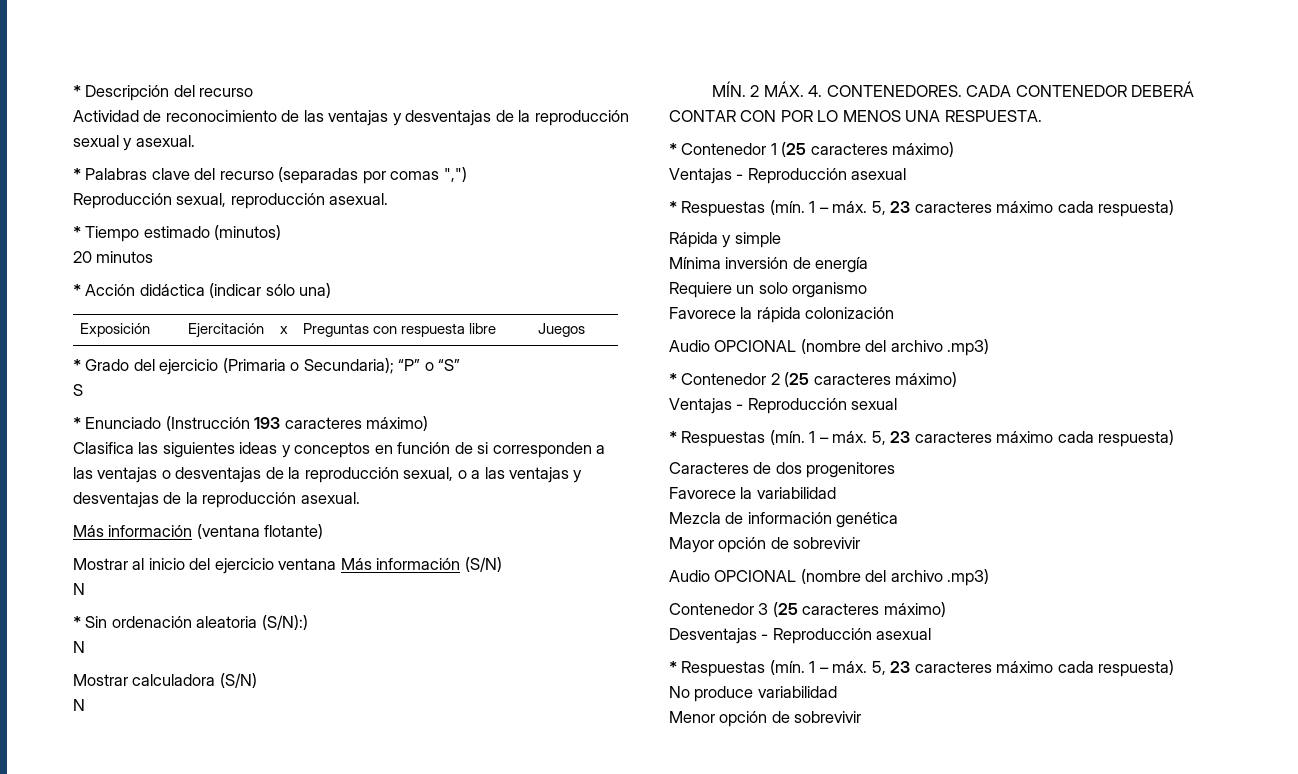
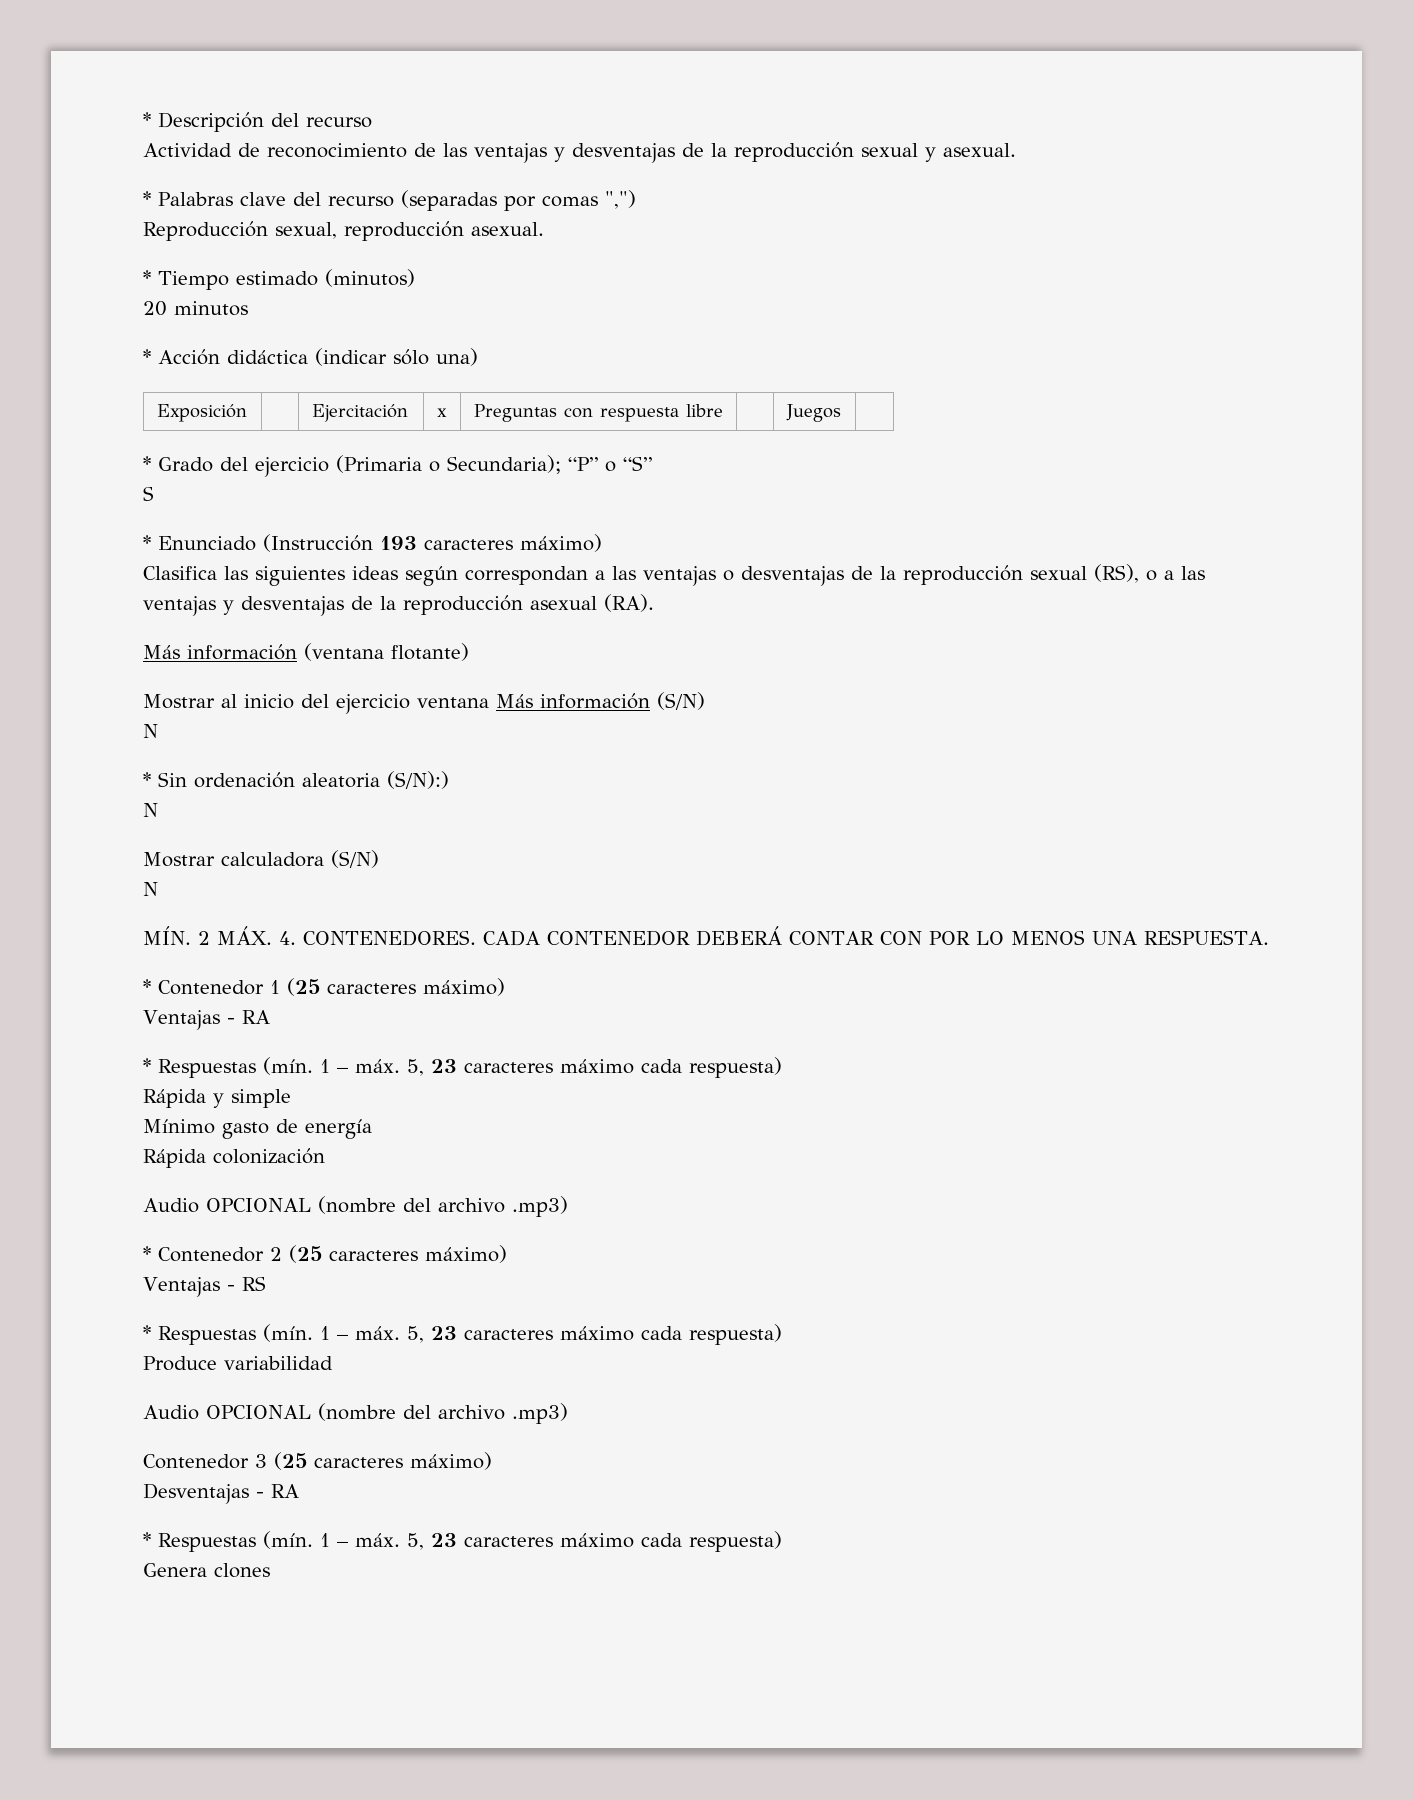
- Clasifica las siguientes ideas y conceptos en función de si corresponden a las ventajas o desventajas de la reproducción sexual, o a las ventajas y desventajas de la reproducción asexual.
+ Clasifica las siguientes ideas según correspondan a las ventajas o desventajas de la reproducción sexual (RS), o a las ventajas y desventajas de la reproducción asexual (RA).
- Ventajas - Reproducción asexual
+ Ventajas - RA
- Mínima inversión de energía
+ Mínimo gasto de energía
- Requiere un solo organismo
- Favorece la rápida colonización
+ Rápida colonización
- Ventajas - Reproducción sexual
+ Ventajas - RS
- Caracteres de dos progenitores
- Favorece la variabilidad
- Mezcla de información genética
- Mayor opción de sobrevivir
+ Produce variabilidad
- Desventajas - Reproducción asexual
+ Desventajas - RA
- No produce variabilidad
- Menor opción de sobrevivir
+ Genera clones

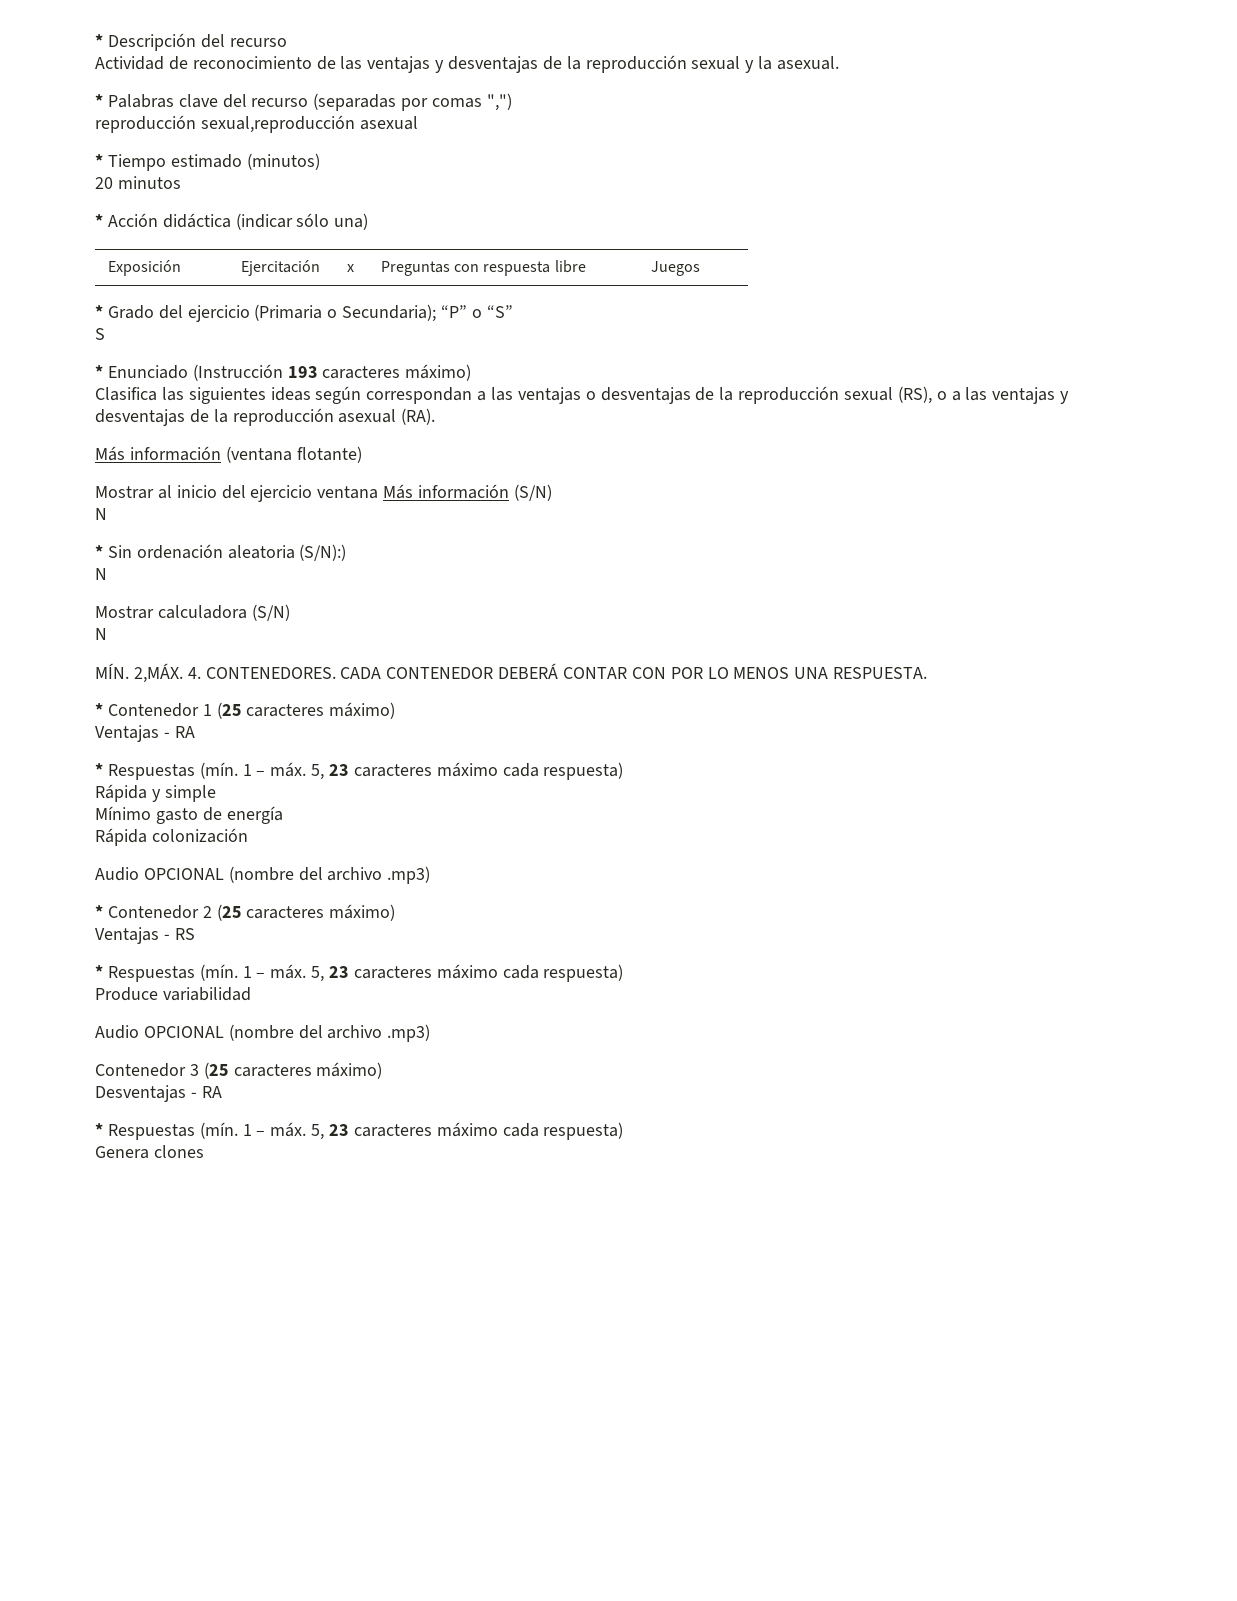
- Actividad de reconocimiento de las ventajas y desventajas de la reproducción sexual y asexual.
+ Actividad de reconocimiento de las ventajas y desventajas de la reproducción sexual y la asexual.
- Reproducción sexual, reproducción asexual.
+ reproducción sexual,reproducción asexual
- MÍN. 2 MÁX. 4. CONTENEDORES.
+ MÍN. 2,MÁX. 4. CONTENEDORES.

